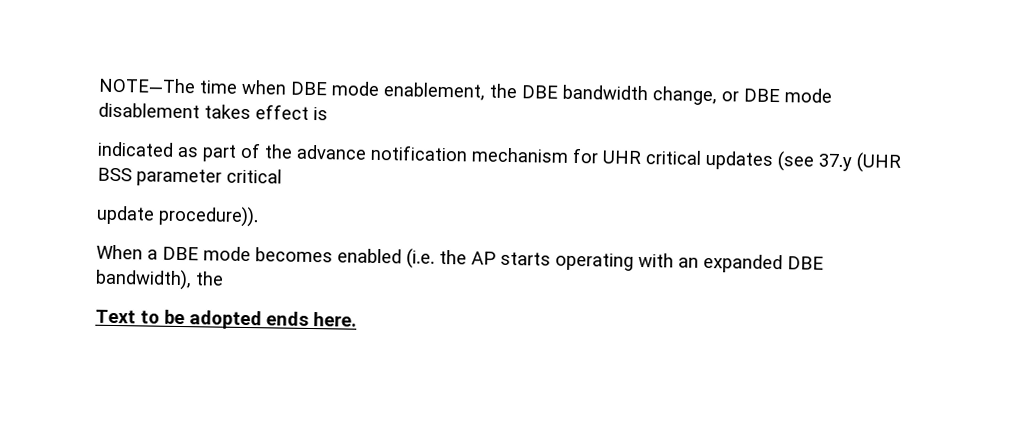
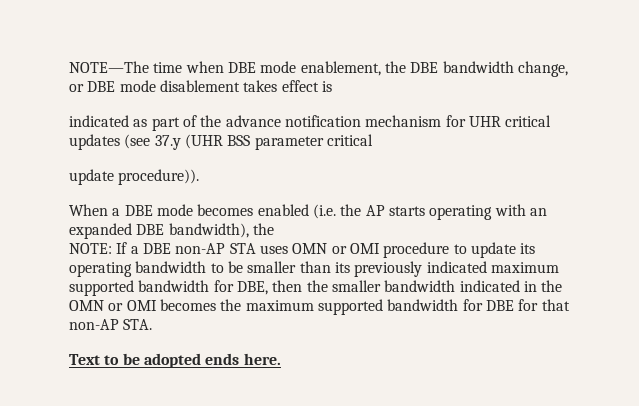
+ NOTE: If a DBE non-AP STA uses OMN or OMI procedure to update its operating bandwidth to be smaller than its previously indicated maximum supported bandwidth for DBE, then the smaller bandwidth indicated in the OMN or OMI becomes the maximum supported bandwidth for DBE for that non-AP STA.

